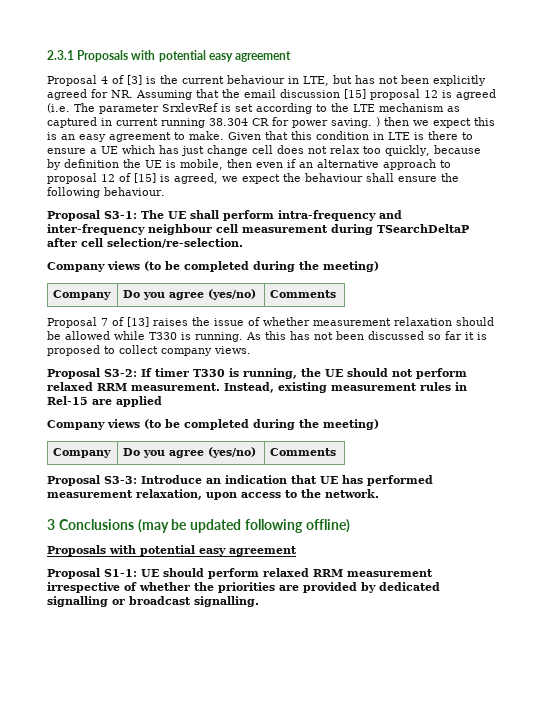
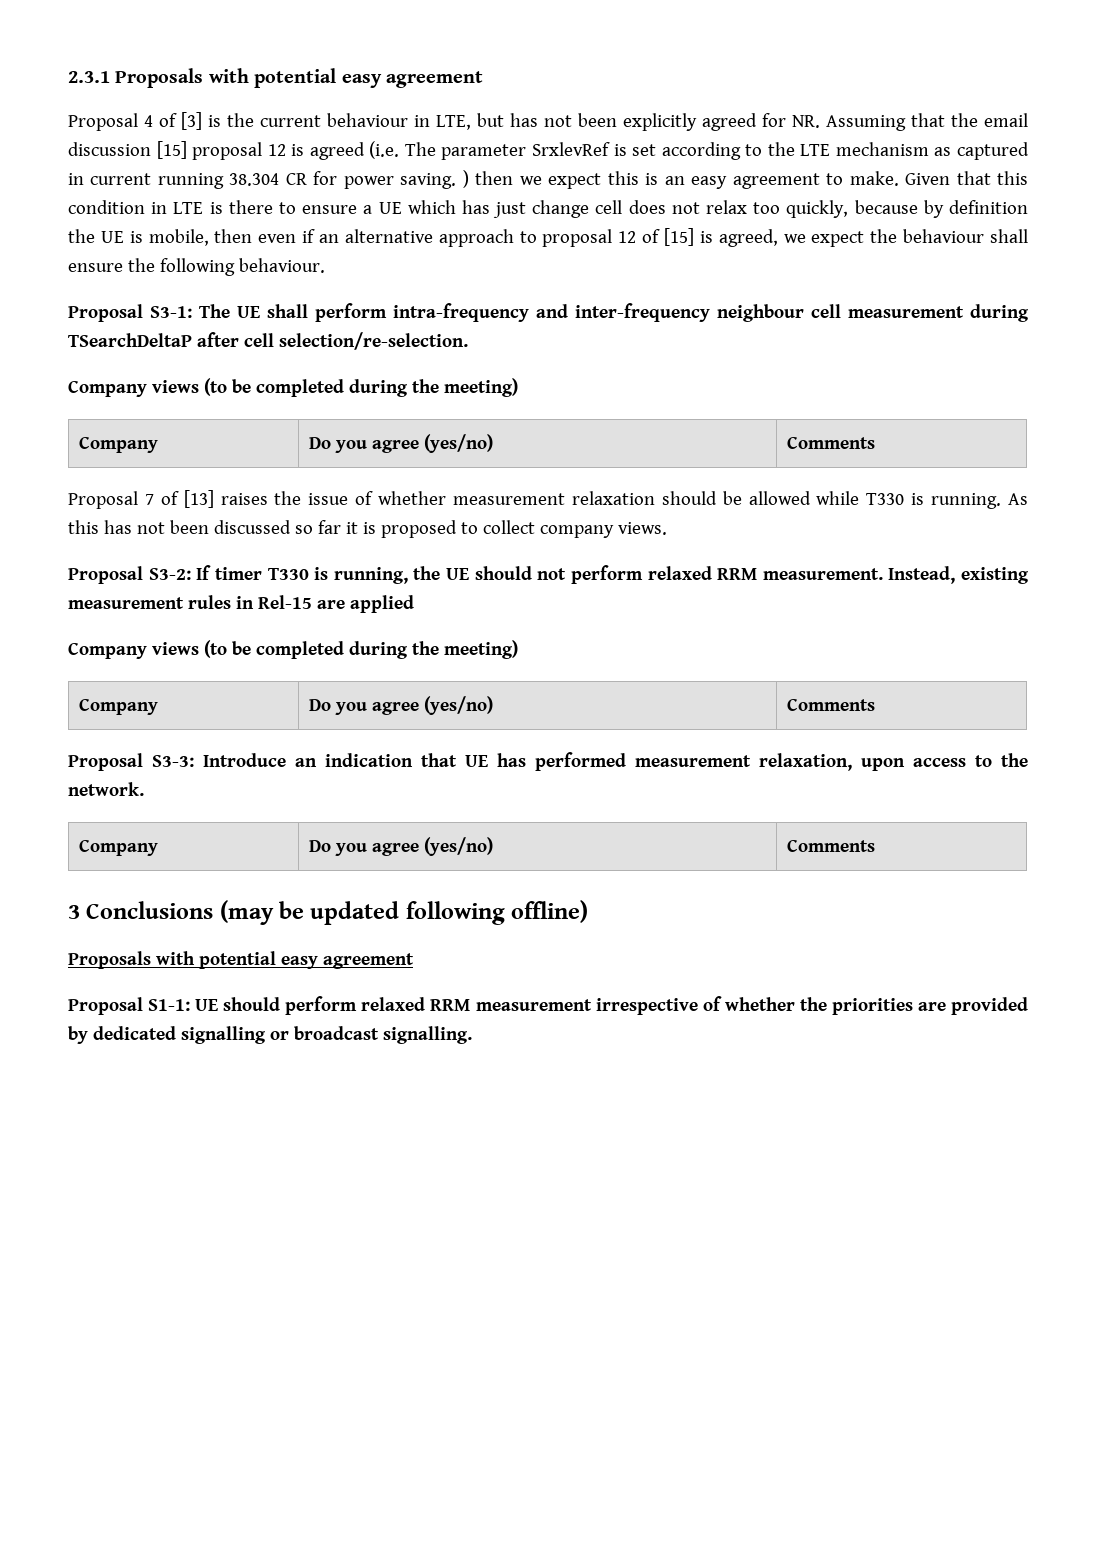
  Proposal S3-3: Introduce an indication that UE has performed measurement relaxation, upon access to the network.
+ Company | Do you agree (yes/no) | Comments

